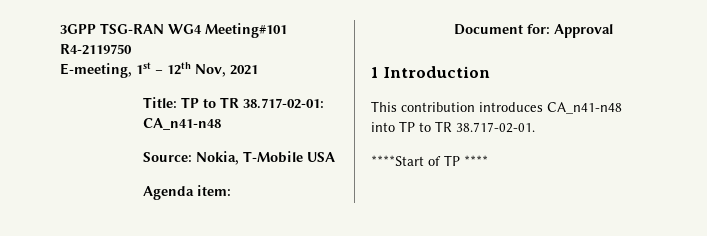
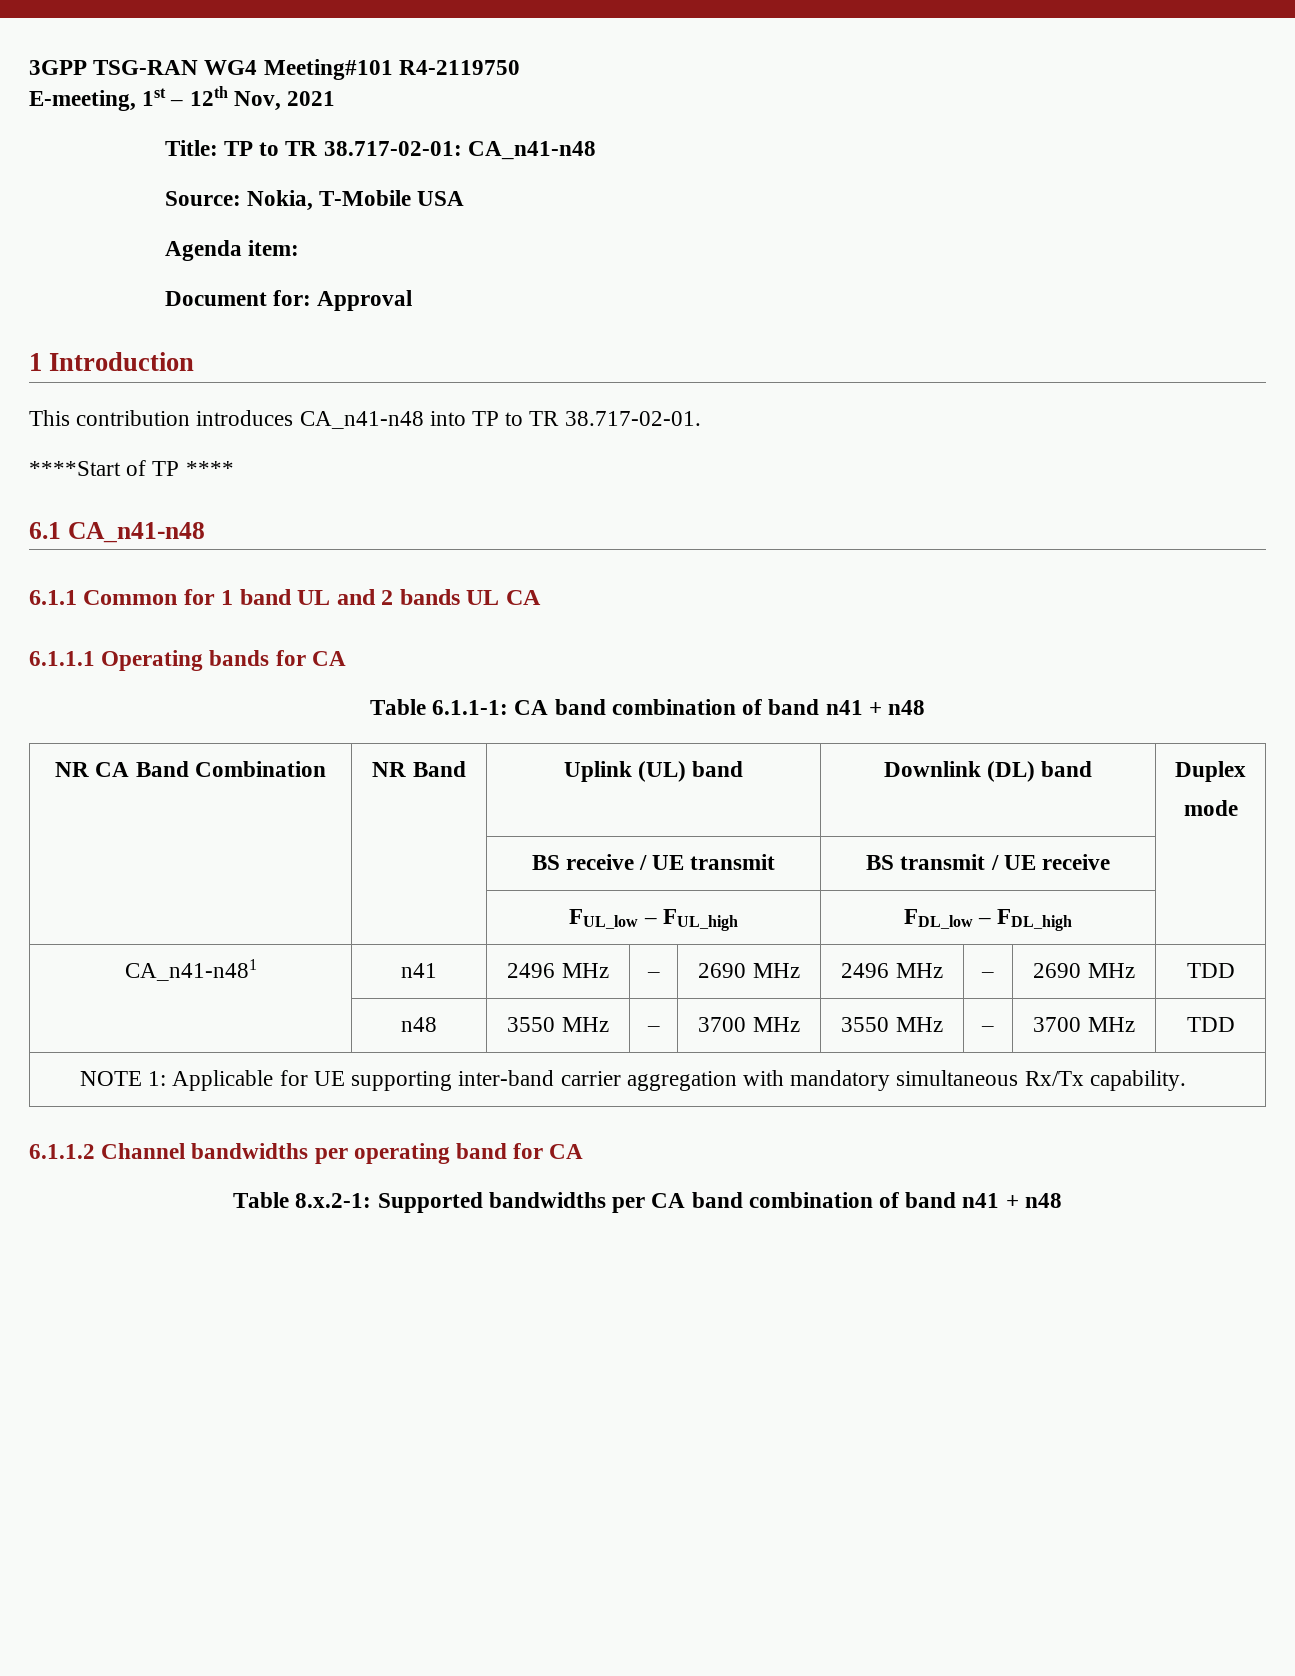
+ 6.1 CA_n41-n48
+ 6.1.1 Common for 1 band UL and 2 bands UL CA
+ 6.1.1.1 Operating bands for CA
+ Table 6.1.1-1: CA band combination of band n41 + n48
+ NR CA Band Combination | NR Band | Uplink (UL) band | Downlink (DL) band | Duplex
+ mode
+ | | BS receive / UE transmit | BS transmit / UE receive |
+ | | FUL_low – FUL_high | FDL_low – FDL_high |
+ CA_n41-n481 | n41 | 2496 MHz | – | 2690 MHz | 2496 MHz | – | 2690 MHz | TDD
+ | n48 | 3550 MHz | – | 3700 MHz | 3550 MHz | – | 3700 MHz | TDD
+ NOTE 1: Applicable for UE supporting inter-band carrier aggregation with mandatory simultaneous Rx/Tx capability.
+ 6.1.1.2 Channel bandwidths per operating band for CA
+ Table 8.x.2-1: Supported bandwidths per CA band combination of band n41 + n48

